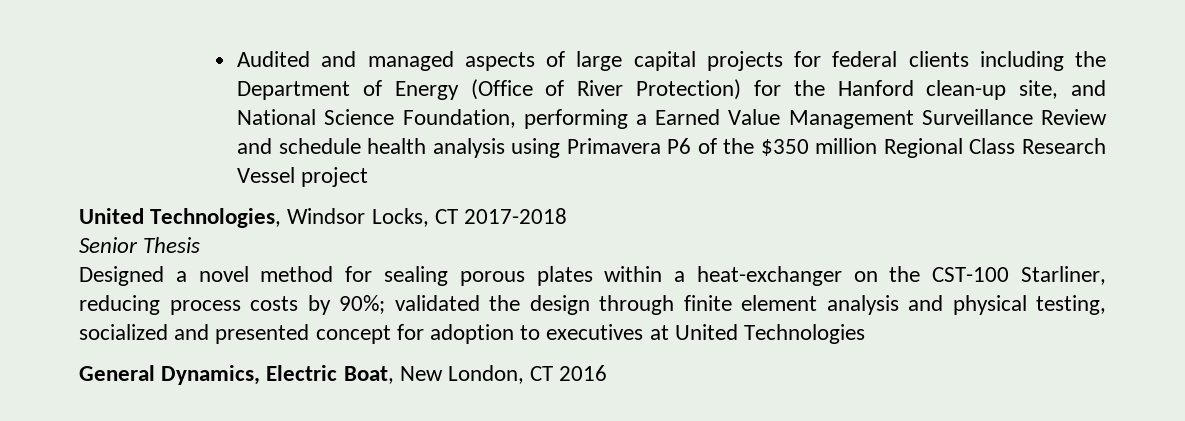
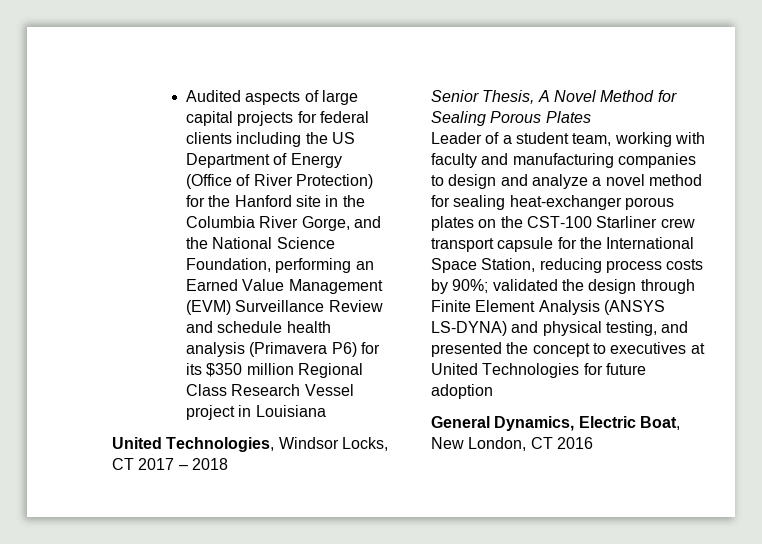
- Audited and managed aspects of large capital projects for federal clients including the Department of Energy (Office of River Protection) for the Hanford clean-up site, and National Science Foundation, performing a Earned Value Management Surveillance Review and schedule health analysis using Primavera P6 of the $350 million Regional Class Research Vessel project
+ Audited aspects of large capital projects for federal clients including the US Department of Energy (Office of River Protection) for the Hanford site in the Columbia River Gorge, and the National Science Foundation, performing an Earned Value Management (EVM) Surveillance Review and schedule health analysis (Primavera P6) for its $350 million Regional Class Research Vessel project in Louisiana
- United Technologies, Windsor Locks, CT 2017-2018
- Senior Thesis
- Designed a novel method for sealing porous plates within a heat-exchanger on the CST-100 Starliner, reducing process costs by 90%; validated the design through finite element analysis and physical testing, socialized and presented concept for adoption to executives at United Technologies
+ United Technologies, Windsor Locks, CT 2017 – 2018
+ Senior Thesis, A Novel Method for Sealing Porous Plates
+ Leader of a student team, working with faculty and manufacturing companies to design and analyze a novel method for sealing heat-exchanger porous plates on the CST-100 Starliner crew transport capsule for the International Space Station, reducing process costs by 90%; validated the design through Finite Element Analysis (ANSYS LS-DYNA) and physical testing, and presented the concept to executives at United Technologies for future adoption

